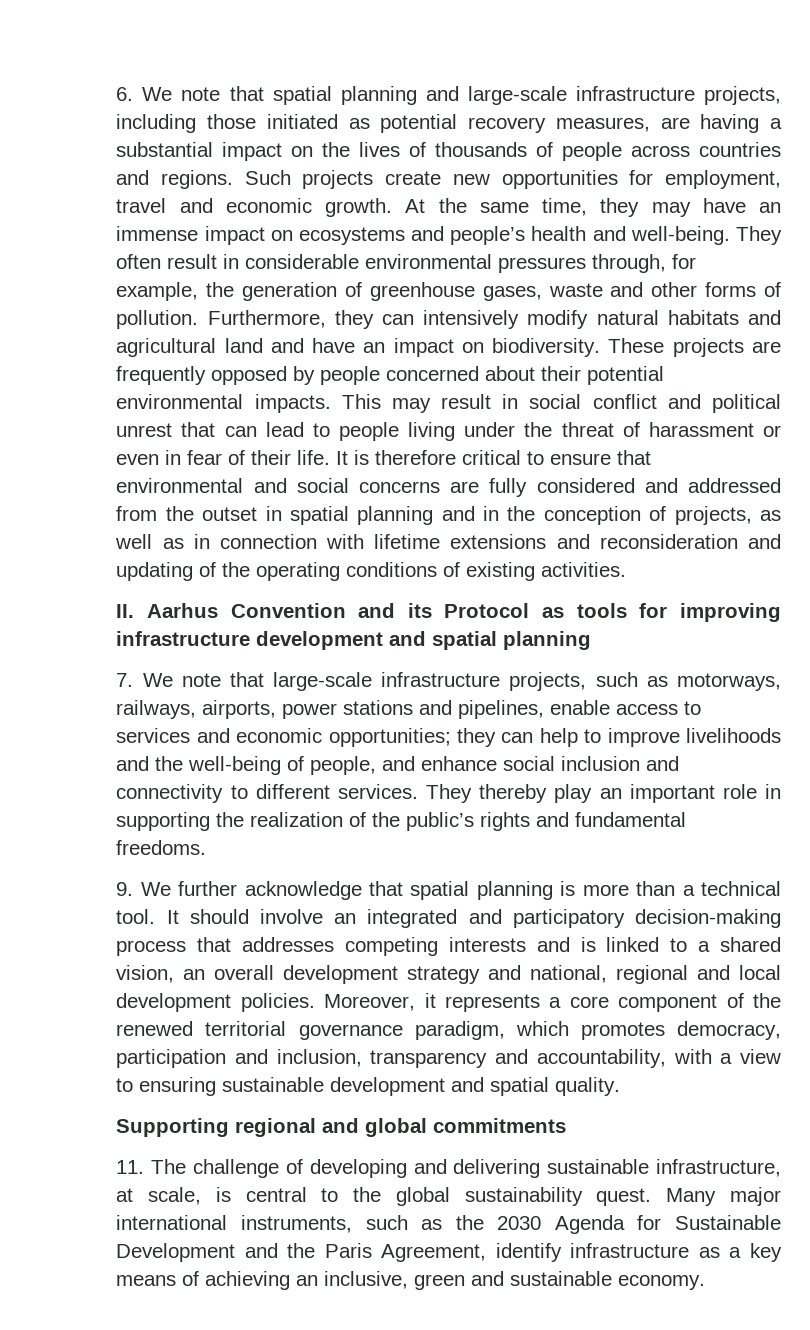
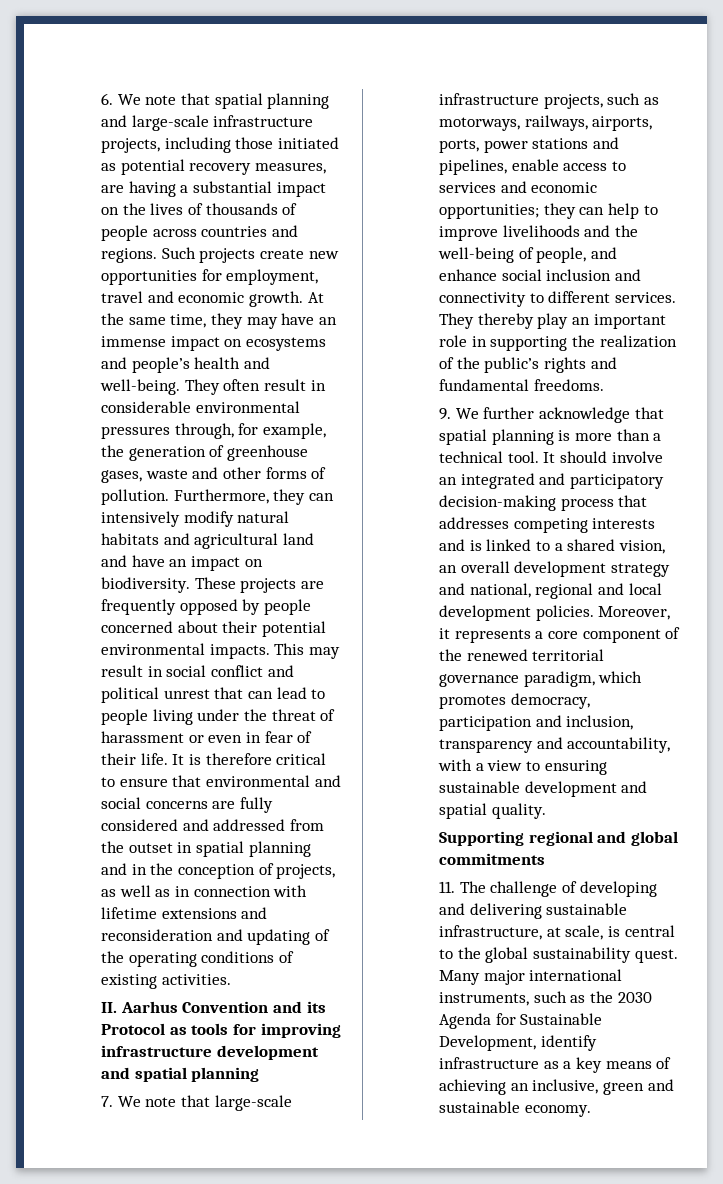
- 7. We note that large-scale infrastructure projects, such as motorways, railways, airports, power stations and pipelines, enable access to services and economic opportunities; they can help to improve livelihoods and the well-being of people, and enhance social inclusion and connectivity to different services.
+ 7. We note that large-scale infrastructure projects, such as motorways, railways, airports, ports, power stations and pipelines, enable access to services and economic opportunities; they can help to improve livelihoods and the well-being of people, and enhance social inclusion and connectivity to different services.
- Many major international instruments, such as the 2030 Agenda for Sustainable Development and the Paris Agreement, identify infrastructure as a key means of achieving an inclusive, green and sustainable economy.
+ Many major international instruments, such as the 2030 Agenda for Sustainable Development, identify infrastructure as a key means of achieving an inclusive, green and sustainable economy.

